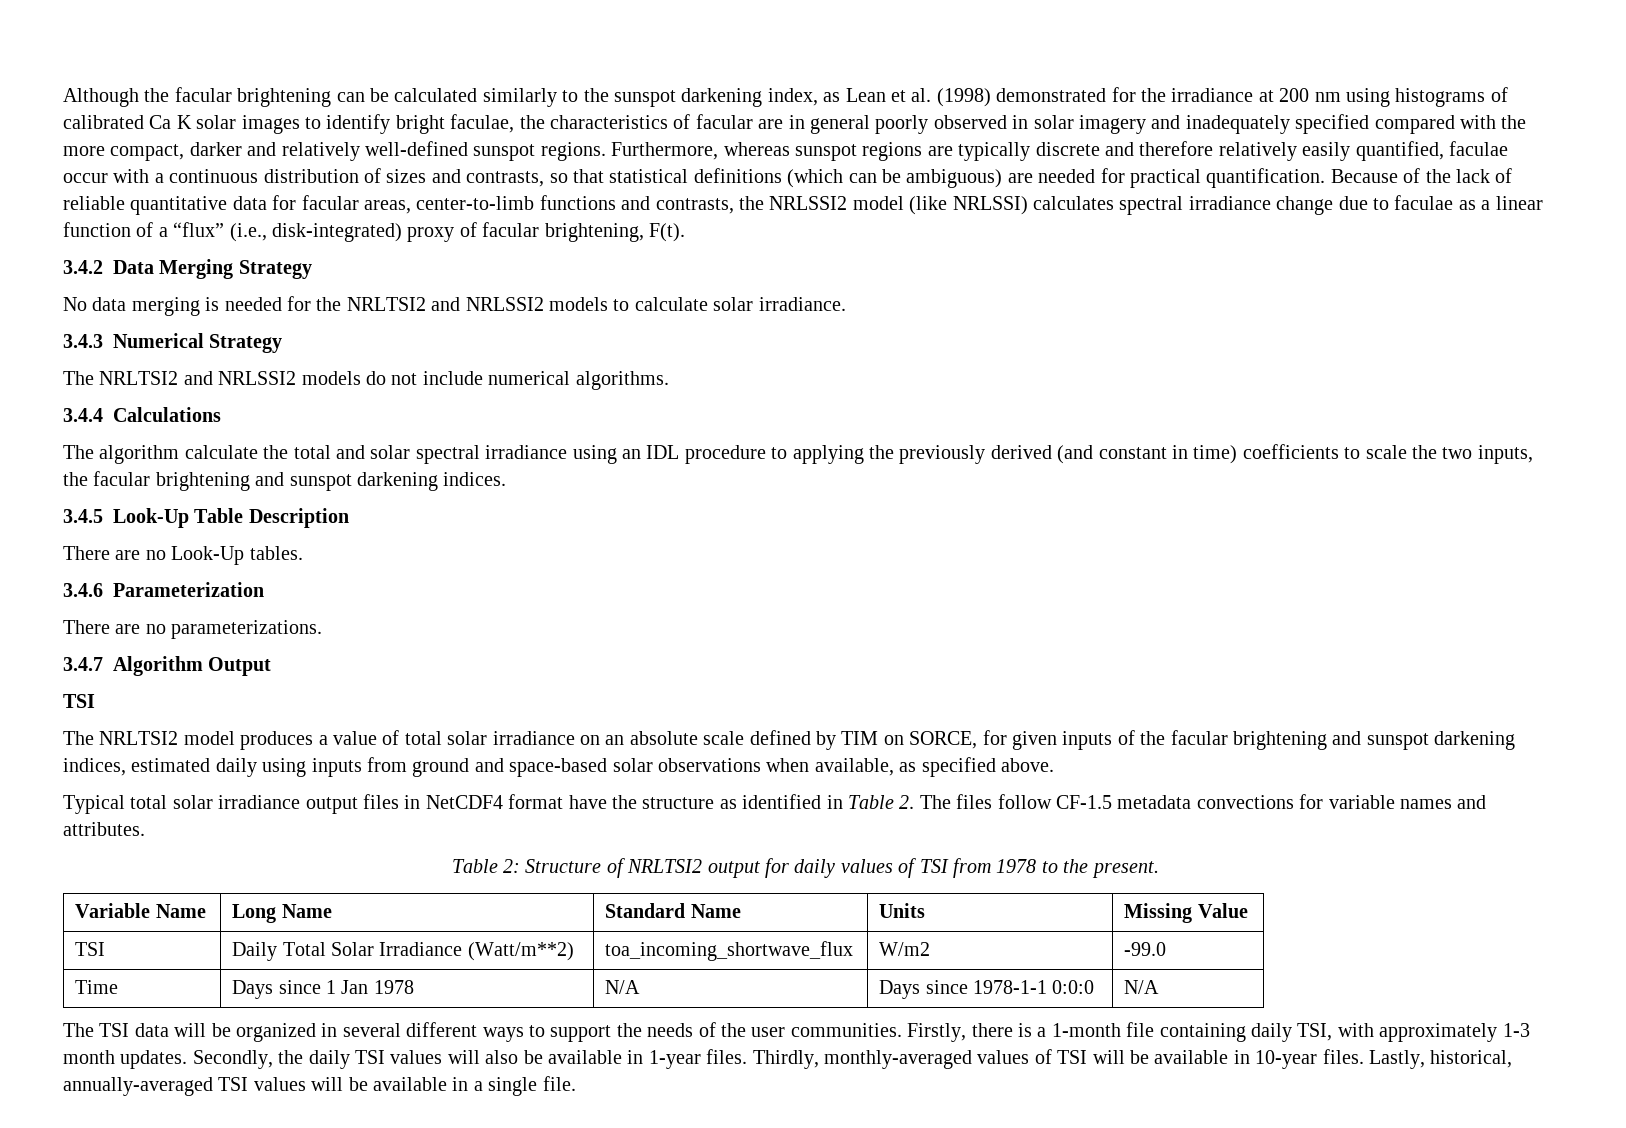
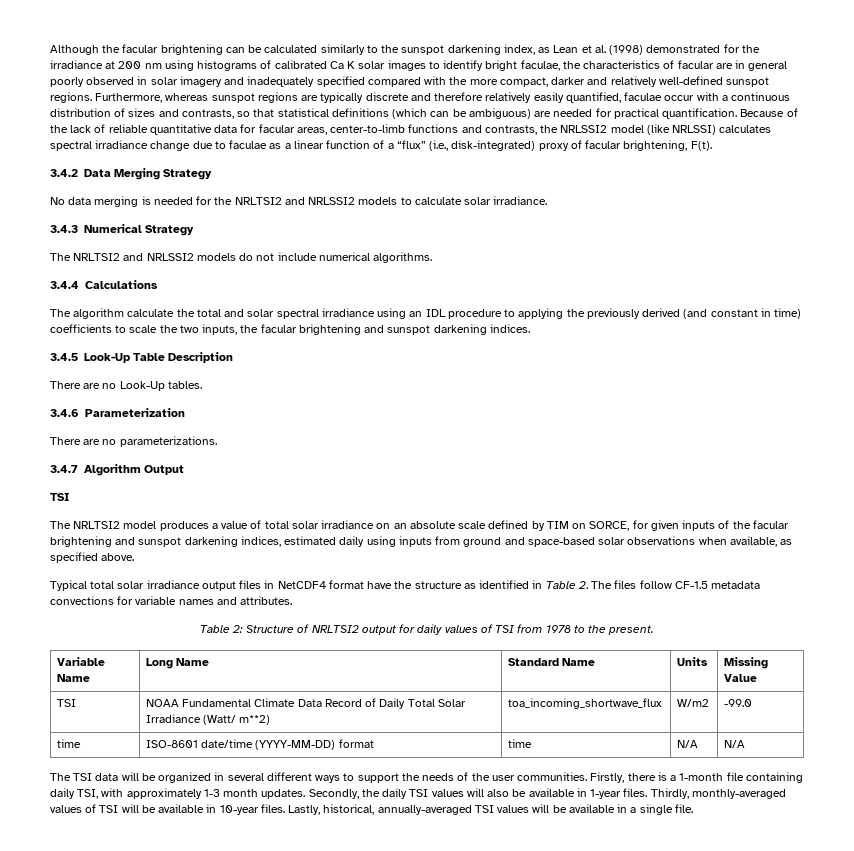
- TSI | Daily Total Solar Irradiance (Watt/m**2) | toa_incoming_shortwave_flux | W/m2 | -99.0
+ TSI | NOAA Fundamental Climate Data Record of Daily Total Solar Irradiance (Watt/ m**2) | toa_incoming_shortwave_flux | W/m2 | -99.0
- Time | Days since 1 Jan 1978 | N/A | Days since 1978-1-1 0:0:0 | N/A
+ time | ISO-8601 date/time (YYYY-MM-DD) format | time | N/A | N/A

